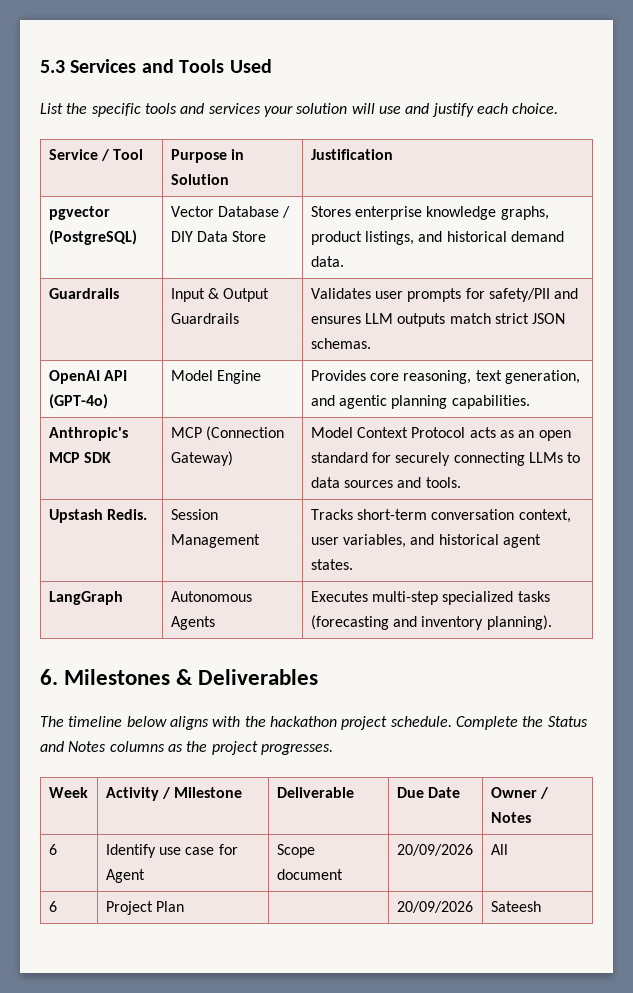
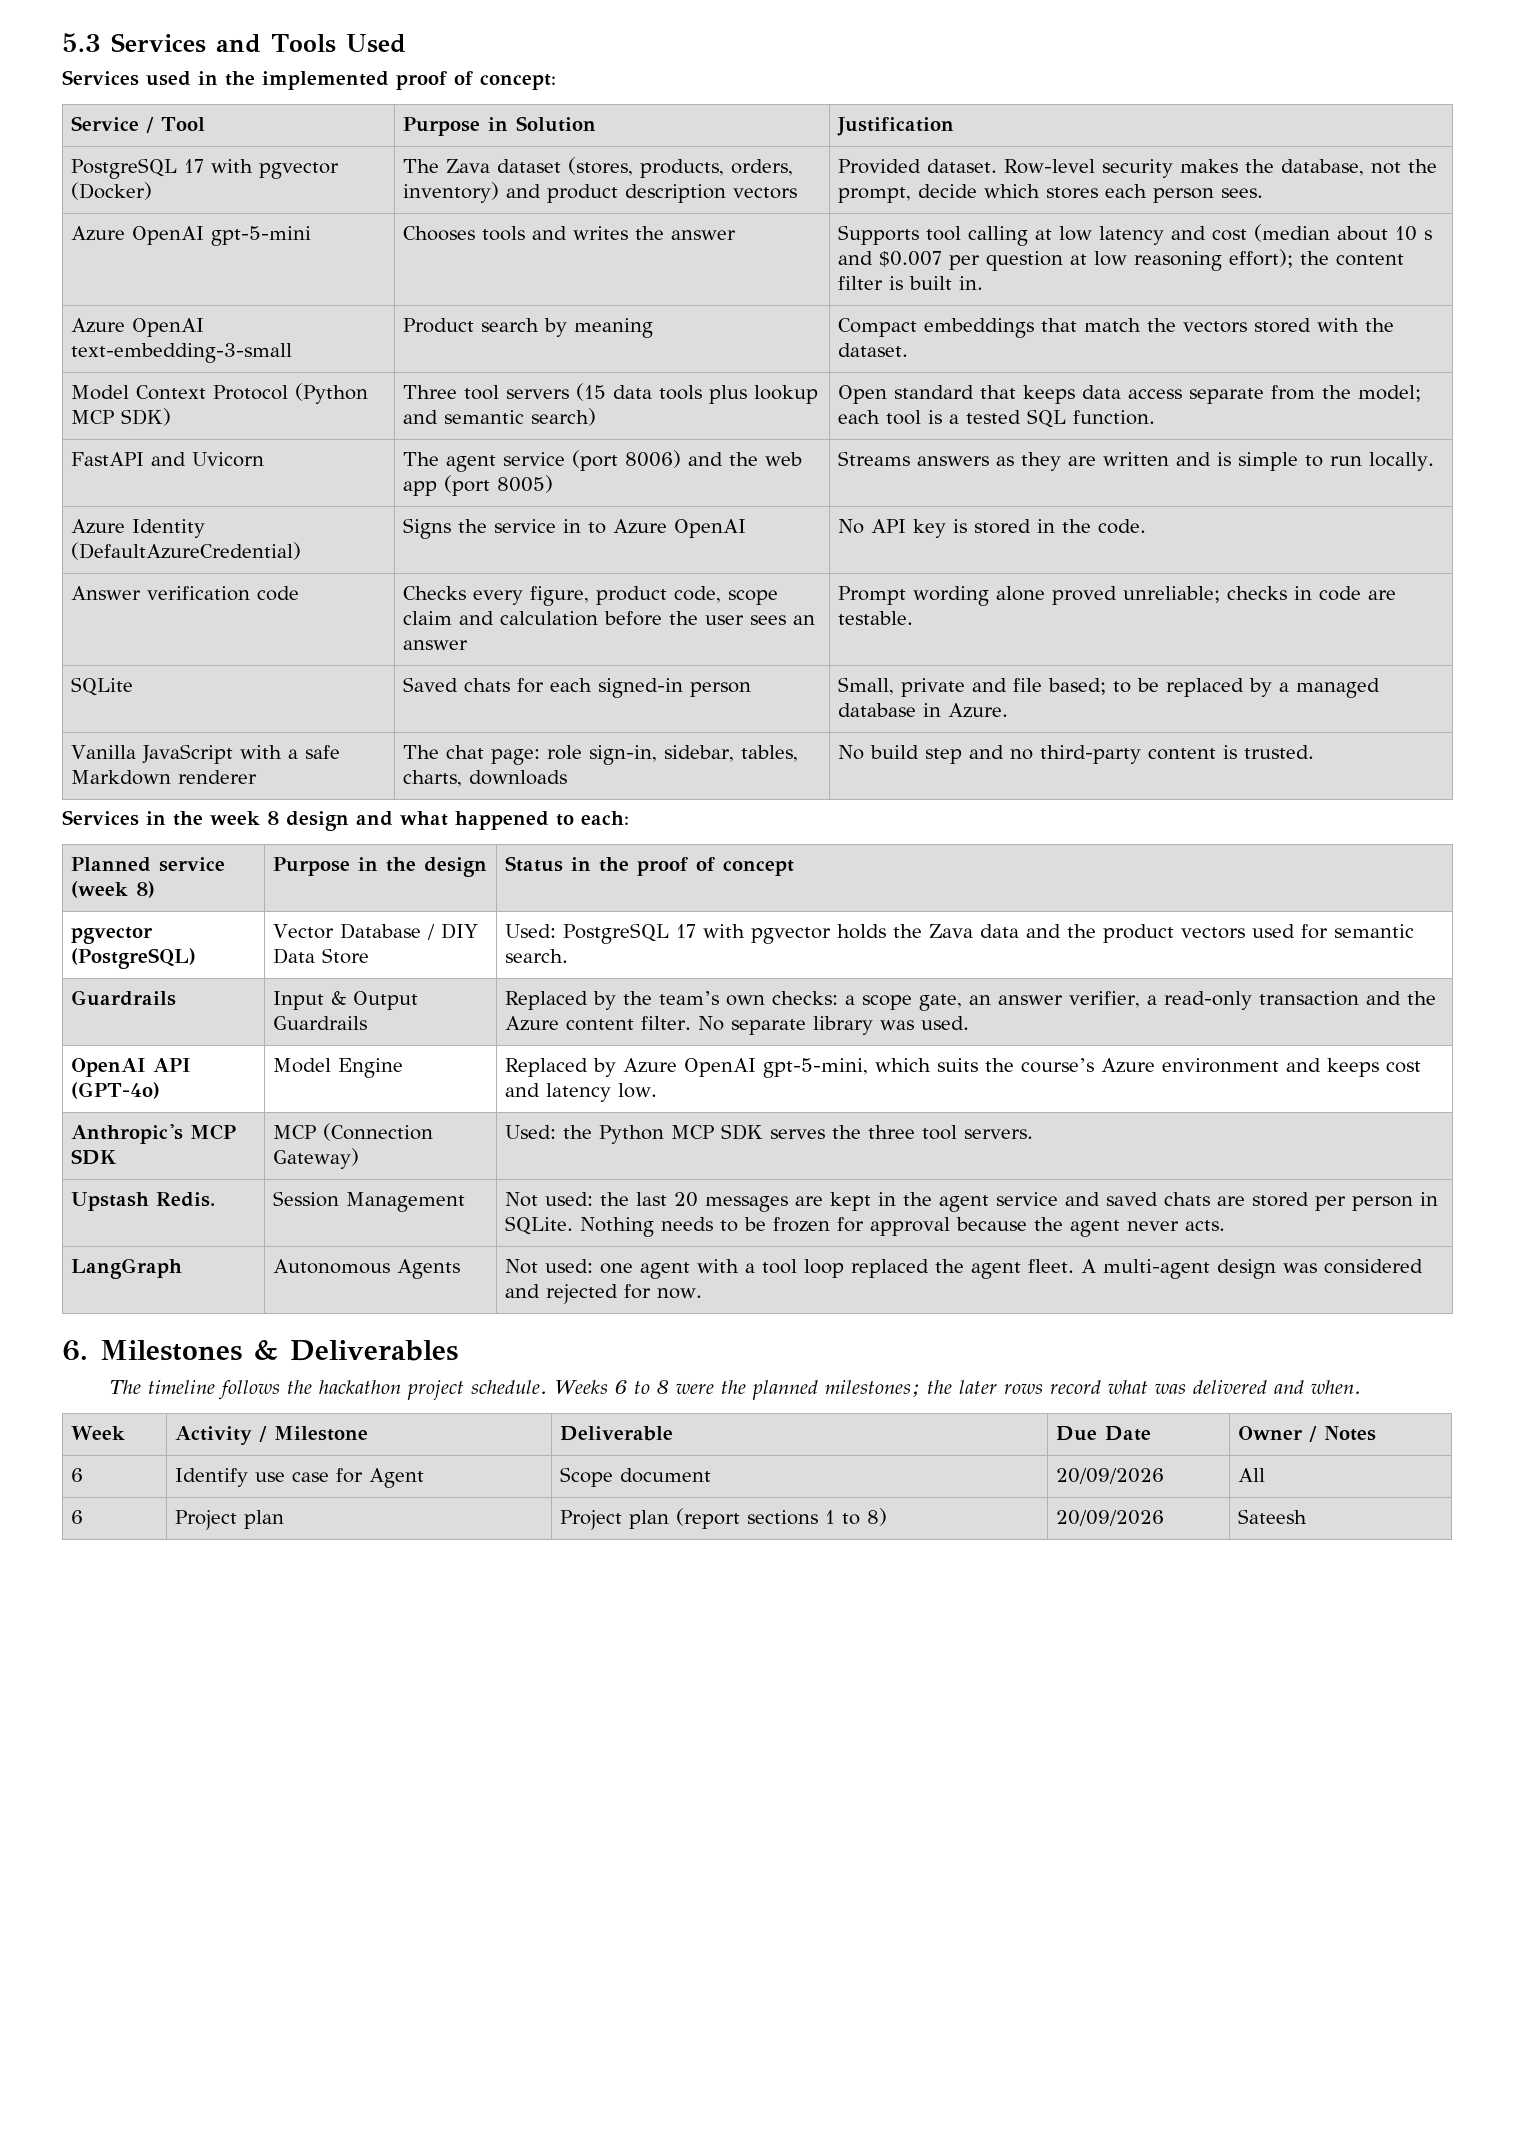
- List the specific tools and services your solution will use and justify each choice.
+ Services used in the implemented proof of concept:
+ PostgreSQL 17 with pgvector (Docker) | The Zava dataset (stores, products, orders, inventory) and product description vectors | Provided dataset. Row-level security makes the database, not the prompt, decide which stores each person sees.
+ Azure OpenAI gpt-5-mini | Chooses tools and writes the answer | Supports tool calling at low latency and cost (median about 10 s and $0.007 per question at low reasoning effort); the content filter is built in.
+ Azure OpenAI text-embedding-3-small | Product search by meaning | Compact embeddings that match the vectors stored with the dataset.
+ Model Context Protocol (Python MCP SDK) | Three tool servers (15 data tools plus lookup and semantic search) | Open standard that keeps data access separate from the model; each tool is a tested SQL function.
+ FastAPI and Uvicorn | The agent service (port 8006) and the web app (port 8005) | Streams answers as they are written and is simple to run locally.
+ Azure Identity (DefaultAzureCredential) | Signs the service in to Azure OpenAI | No API key is stored in the code.
+ Answer verification code | Checks every figure, product code, scope claim and calculation before the user sees an answer | Prompt wording alone proved unreliable; checks in code are testable.
+ SQLite | Saved chats for each signed-in person | Small, private and file based; to be replaced by a managed database in Azure.
+ Vanilla JavaScript with a safe Markdown renderer | The chat page: role sign-in, sidebar, tables, charts, downloads | No build step and no third-party content is trusted.
+ Services in the week 8 design and what happened to each:
+ Planned service (week 8) | Purpose in the design | Status in the proof of concept
- pgvector (PostgreSQL) | Vector Database / DIY Data Store | Stores enterprise knowledge graphs, product listings, and historical demand data.
+ pgvector (PostgreSQL) | Vector Database / DIY Data Store | Used: PostgreSQL 17 with pgvector holds the Zava data and the product vectors used for semantic search.
- Guardrails | Input & Output Guardrails | Validates user prompts for safety/PII and ensures LLM outputs match strict JSON schemas.
+ Guardrails | Input & Output Guardrails | Replaced by the team’s own checks: a scope gate, an answer verifier, a read-only transaction and the Azure content filter. No separate library was used.
- OpenAI API (GPT-4o) | Model Engine | Provides core reasoning, text generation, and agentic planning capabilities.
+ OpenAI API (GPT-4o) | Model Engine | Replaced by Azure OpenAI gpt-5-mini, which suits the course’s Azure environment and keeps cost and latency low.
- Anthropic's MCP SDK | MCP (Connection Gateway) | Model Context Protocol acts as an open standard for securely connecting LLMs to data sources and tools.
- Upstash Redis. | Session Management | Tracks short-term conversation context, user variables, and historical agent states.
- LangGraph | Autonomous Agents | Executes multi-step specialized tasks (forecasting and inventory planning).
+ Anthropic's MCP SDK | MCP (Connection Gateway) | Used: the Python MCP SDK serves the three tool servers.
+ Upstash Redis. | Session Management | Not used: the last 20 messages are kept in the agent service and saved chats are stored per person in SQLite. Nothing needs to be frozen for approval because the agent never acts.
+ LangGraph | Autonomous Agents | Not used: one agent with a tool loop replaced the agent fleet. A multi-agent design was considered and rejected for now.
- The timeline below aligns with the hackathon project schedule.
+ The timeline follows the hackathon project schedule.
- Complete the Status and Notes columns as the project progresses.
+ Weeks 6 to 8 were the planned milestones; the later rows record what was delivered and when.
- 6 | Project Plan | | 20/09/2026 | Sateesh
+ 6 | Project plan | Project plan (report sections 1 to 8) | 20/09/2026 | Sateesh

